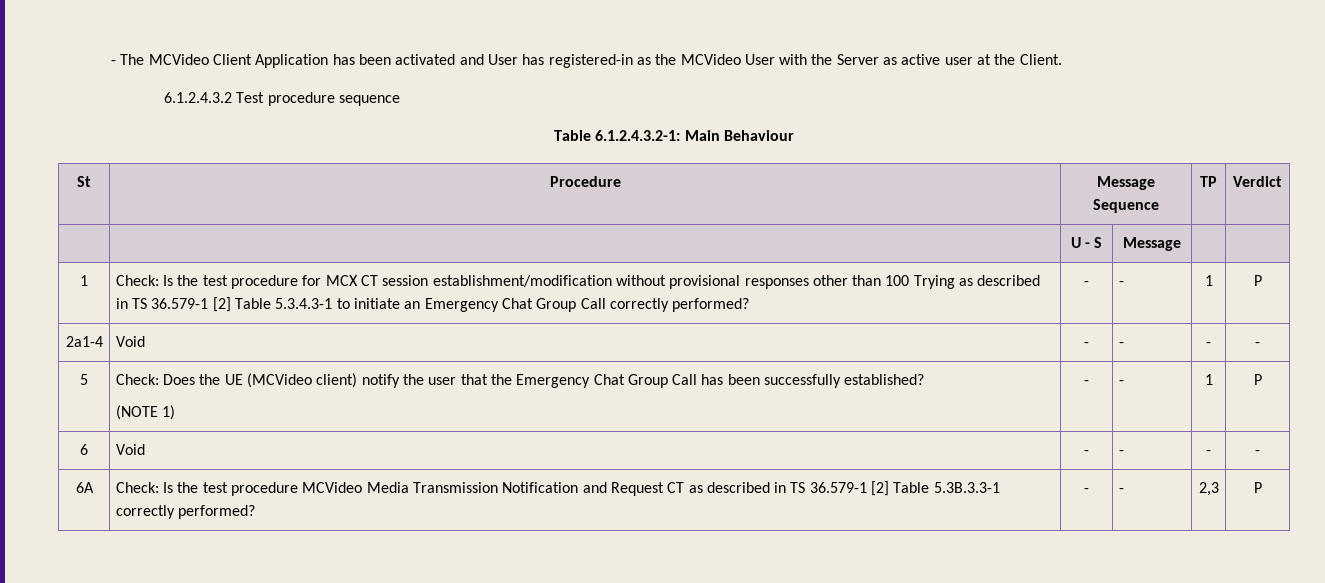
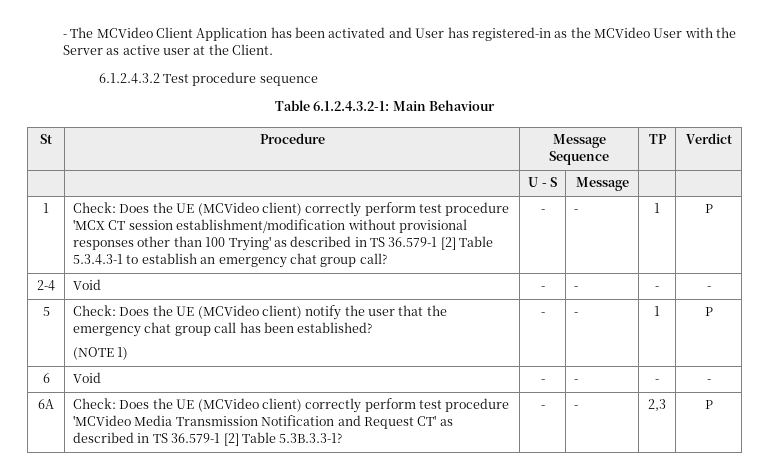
- Check: Is the test procedure for MCX CT session establishment/modification without provisional responses other than 100 Trying as described in TS 36.579-1 [2] Table 5.3.4.3-1 to initiate an Emergency Chat Group Call correctly performed? | - | - | 1 | P
- 2a1-4 | Void | - | - | - | -
+ Check: Does the UE (MCVideo client) correctly perform test procedure 'MCX CT session establishment/modification without provisional responses other than 100 Trying' as described in TS 36.579-1 [2] Table 5.3.4.3-1 to establish an emergency chat group call? | - | - | 1 | P
+ 2-4 | Void | - | - | - | -
- 5 | Check: Does the UE (MCVideo client) notify the user that the Emergency Chat Group Call has been successfully established?
+ 5 | Check: Does the UE (MCVideo client) notify the user that the emergency chat group call has been established?
- 6A | Check: Is the test procedure MCVideo Media Transmission Notification and Request CT as described in TS 36.579-1 [2] Table 5.3B.3.3-1 correctly performed? | - | - | 2,3 | P
+ 6A | Check: Does the UE (MCVideo client) correctly perform test procedure 'MCVideo Media Transmission Notification and Request CT' as described in TS 36.579-1 [2] Table 5.3B.3.3-1? | - | - | 2,3 | P

